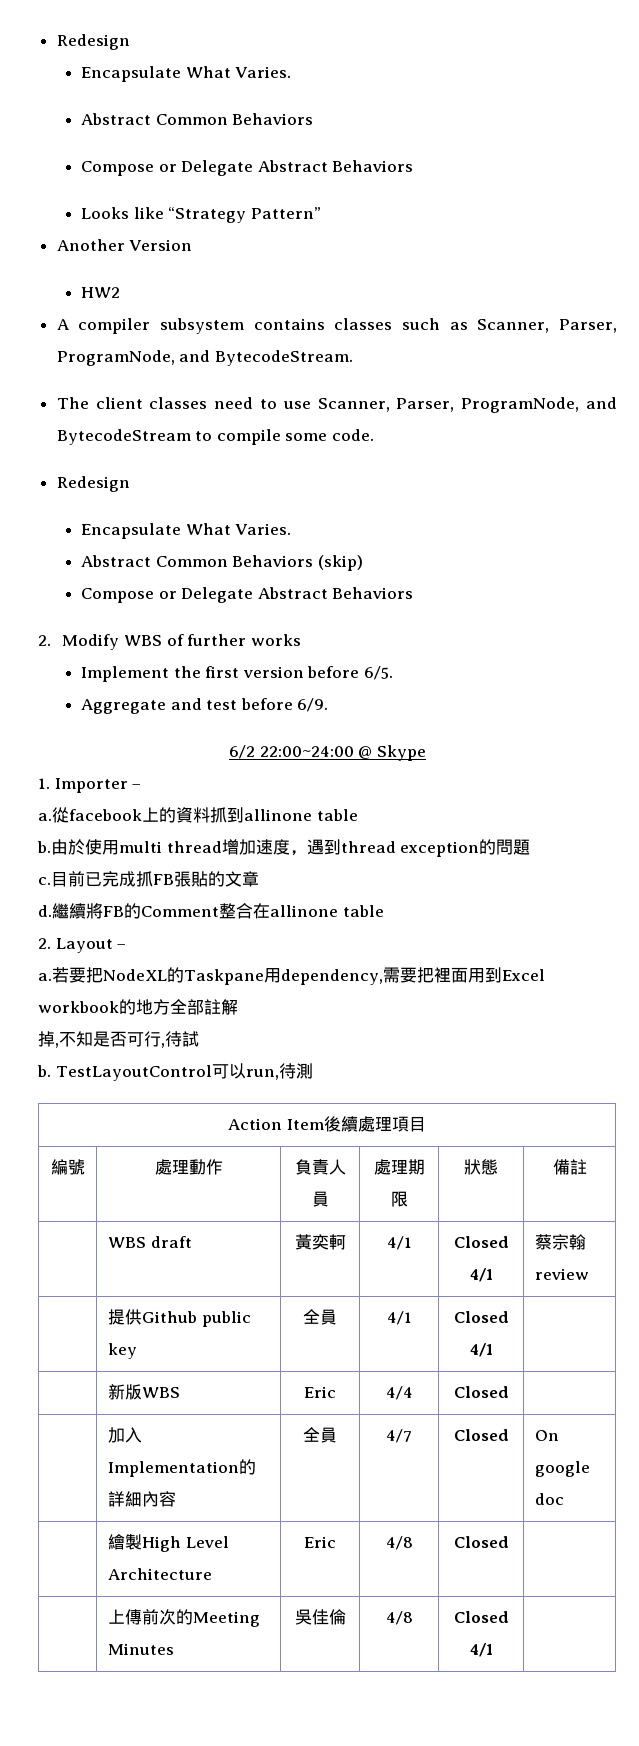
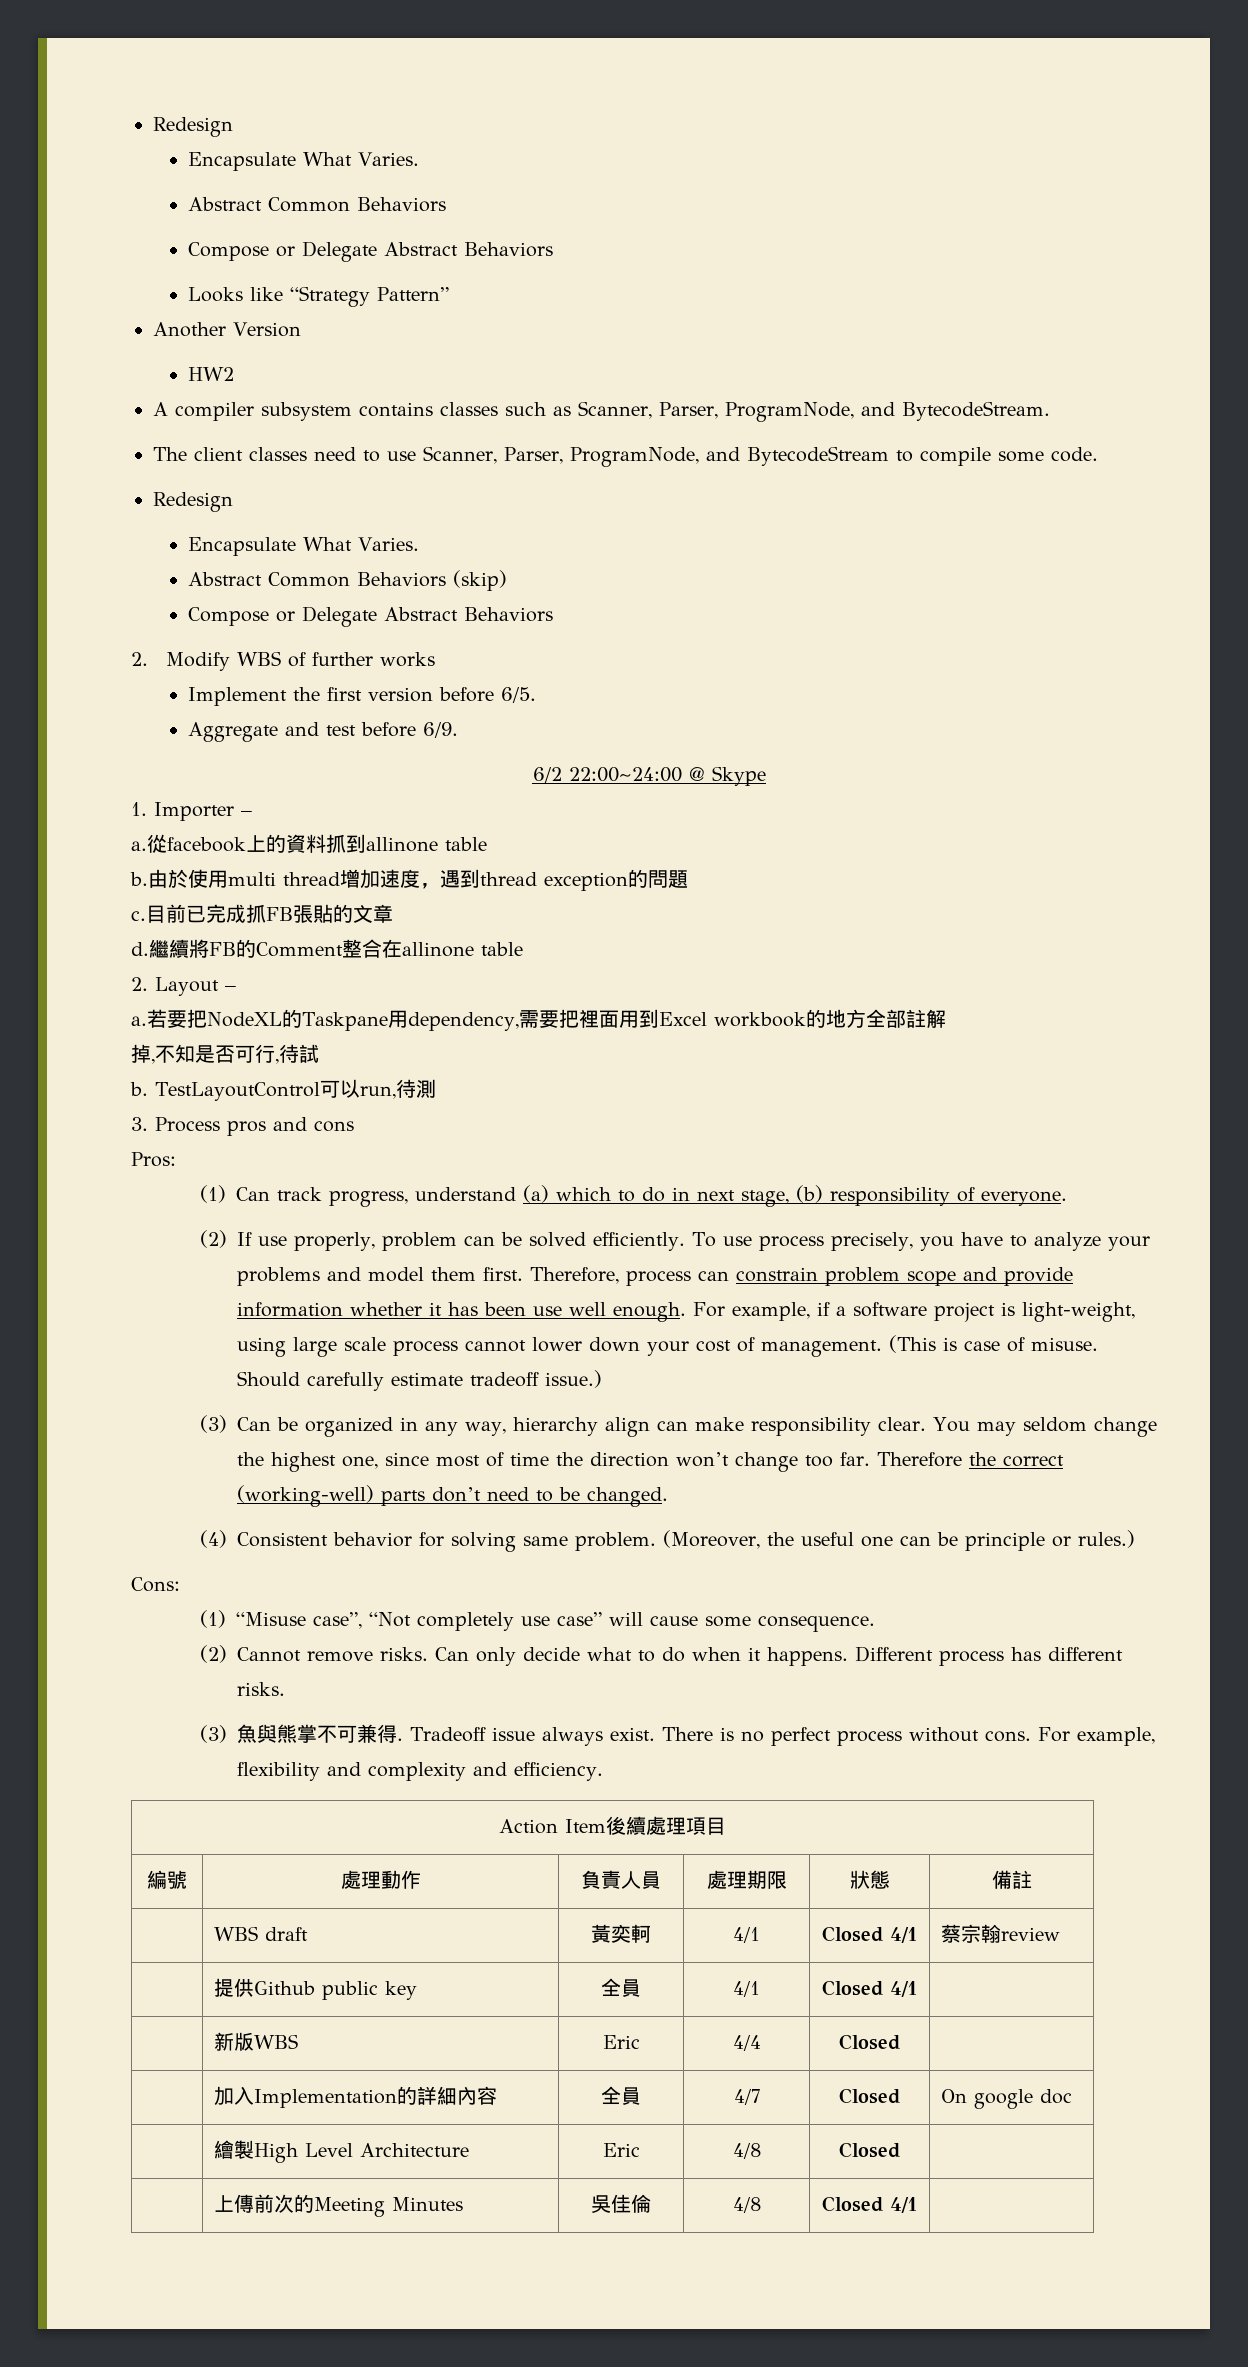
+ 3. Process pros and cons
+ Pros:
+ (1) Can track progress, understand (a) which to do in next stage, (b) responsibility of everyone.
+ (2) If use properly, problem can be solved efficiently. To use process precisely, you have to analyze your problems and model them first. Therefore, process can constrain problem scope and provide information whether it has been use well enough. For example, if a software project is light-weight, using large scale process cannot lower down your cost of management. (This is case of misuse. Should carefully estimate tradeoff issue.)
+ (3) Can be organized in any way, hierarchy align can make responsibility clear. You may seldom change the highest one, since most of time the direction won’t change too far. Therefore the correct (working-well) parts don’t need to be changed.
+ (4) Consistent behavior for solving same problem. (Moreover, the useful one can be principle or rules.)
+ Cons:
+ (1) “Misuse case”, “Not completely use case” will cause some consequence.
+ (2) Cannot remove risks. Can only decide what to do when it happens. Different process has different risks.
+ (3)魚與熊掌不可兼得. Tradeoff issue always exist. There is no perfect process without cons. For example, flexibility and complexity and efficiency.

